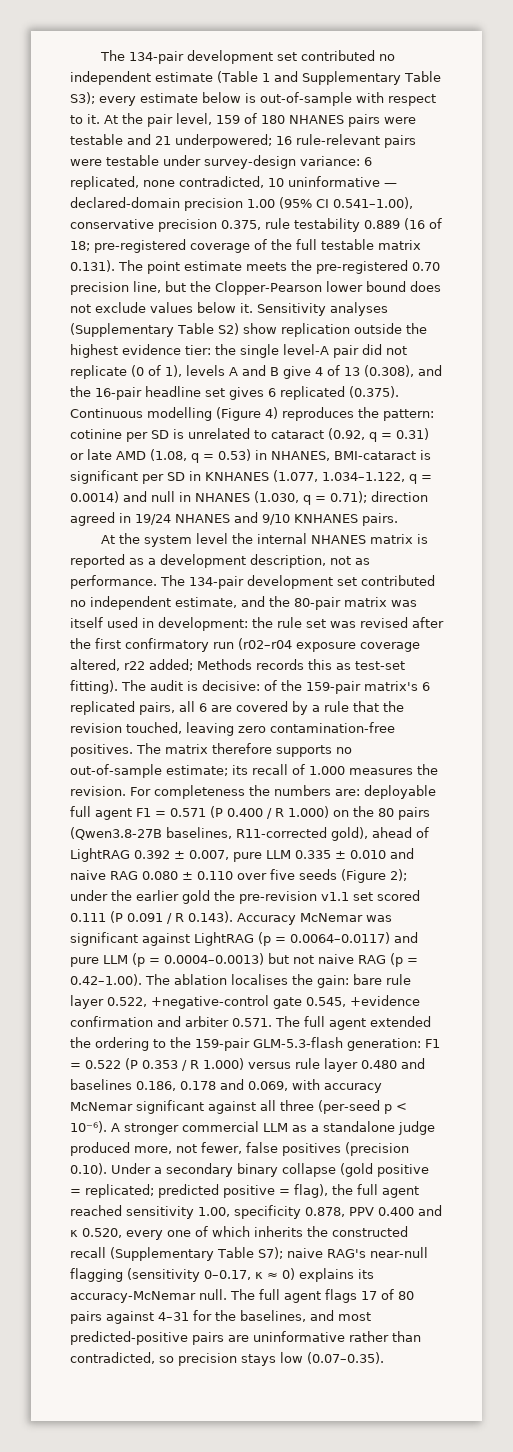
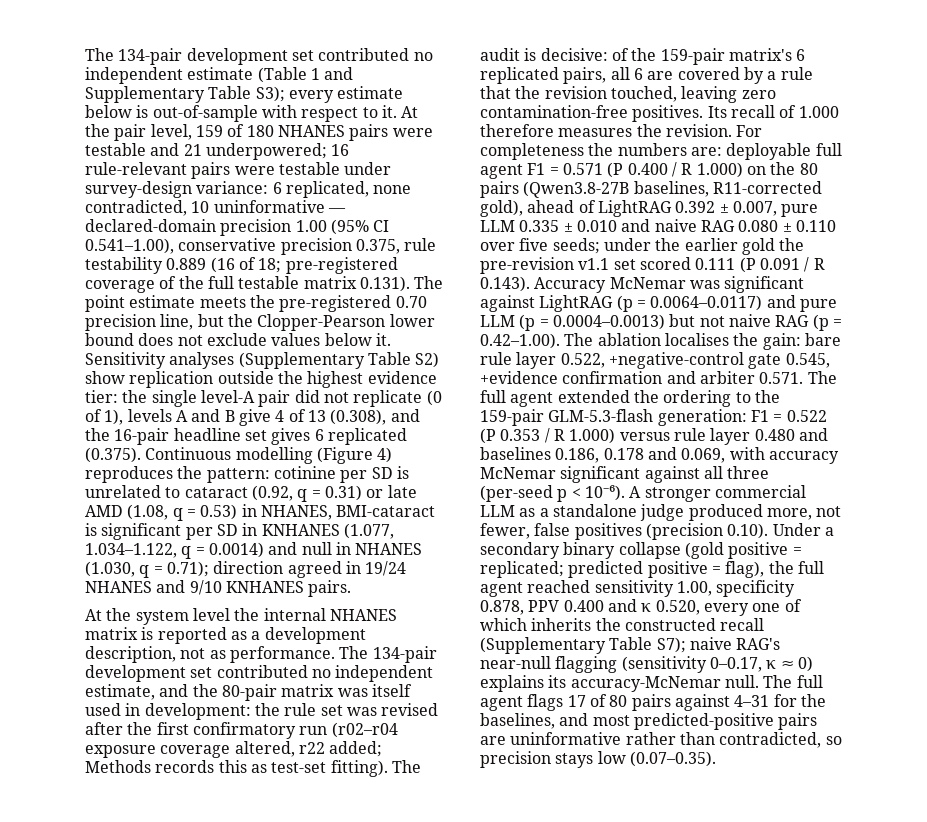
- The matrix therefore supports no out-of-sample estimate; its recall of 1.000 measures the revision.
+ Its recall of 1.000 therefore measures the revision.
- deployable full agent F1 = 0.571 (P 0.400 / R 1.000) on the 80 pairs (Qwen3.8-27B baselines, R11-corrected gold), ahead of LightRAG 0.392 ± 0.007, pure LLM 0.335 ± 0.010 and naive RAG 0.080 ± 0.110 over five seeds (Figure 2);
+ deployable full agent F1 = 0.571 (P 0.400 / R 1.000) on the 80 pairs (Qwen3.8-27B baselines, R11-corrected gold), ahead of LightRAG 0.392 ± 0.007, pure LLM 0.335 ± 0.010 and naive RAG 0.080 ± 0.110 over five seeds;

